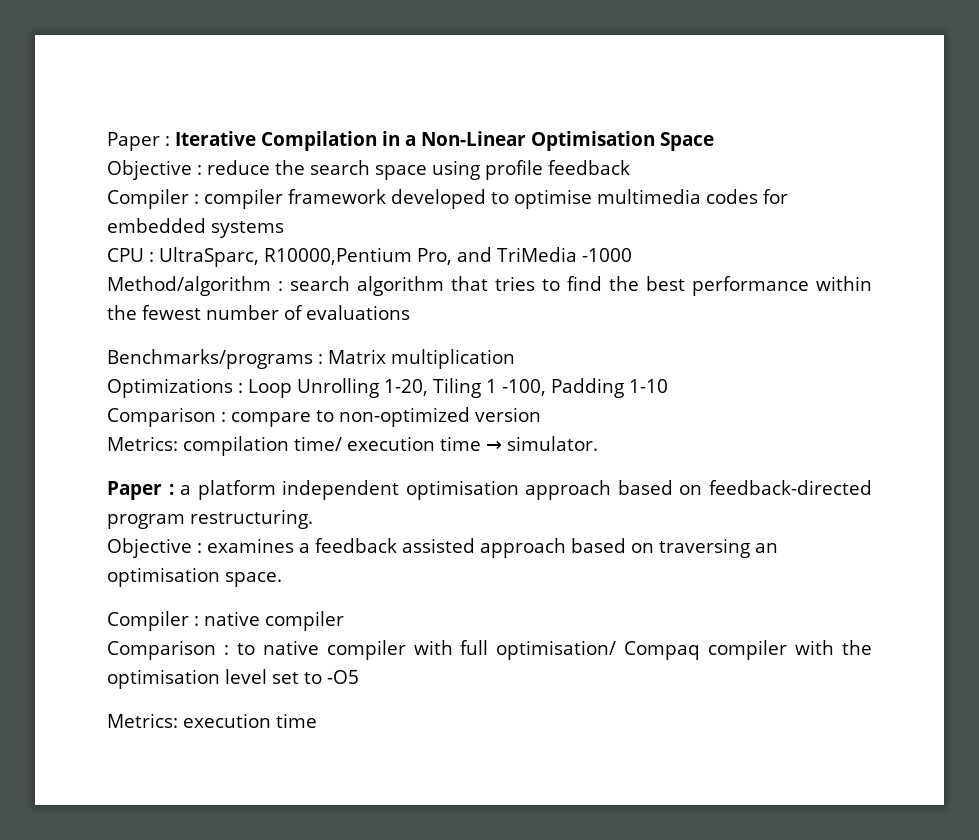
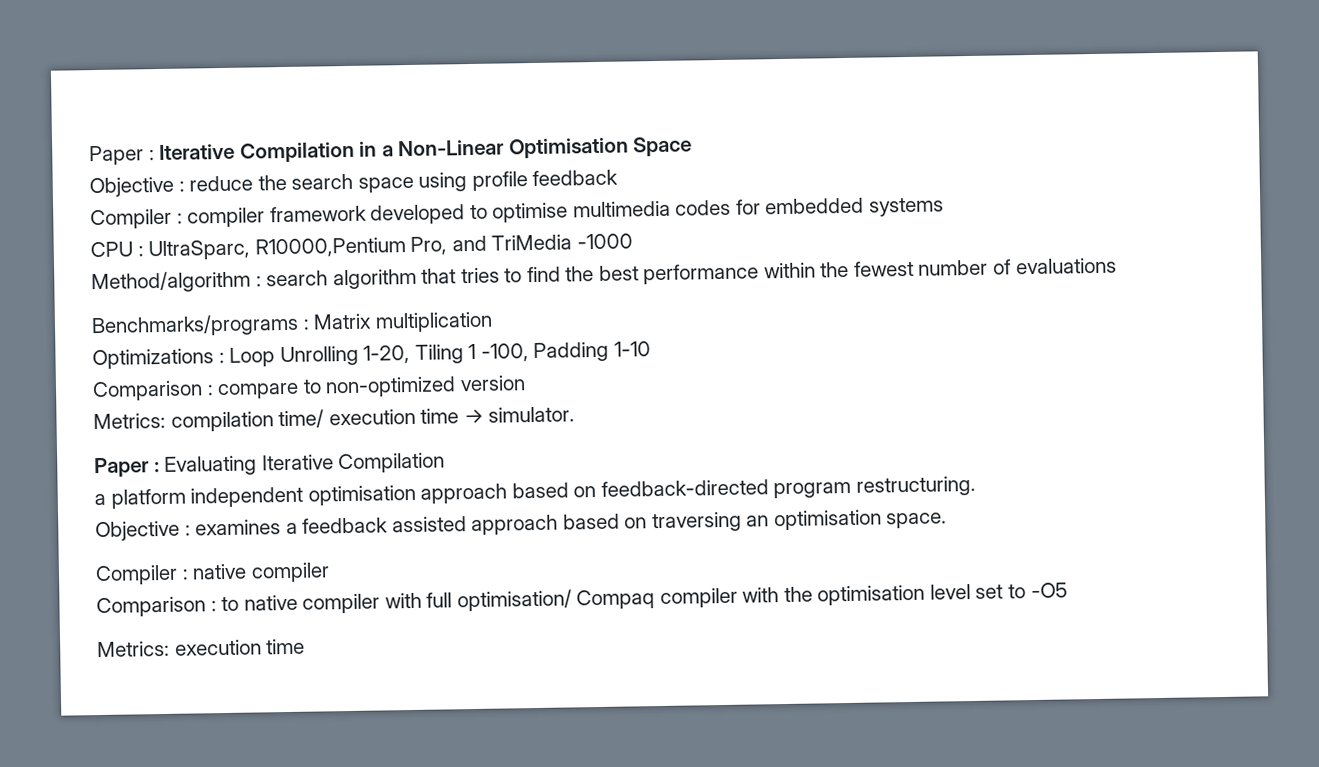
- Paper : a platform independent optimisation approach based on feedback-directed program restructuring.
+ Paper : Evaluating Iterative Compilation
+ a platform independent optimisation approach based on feedback-directed program restructuring.

